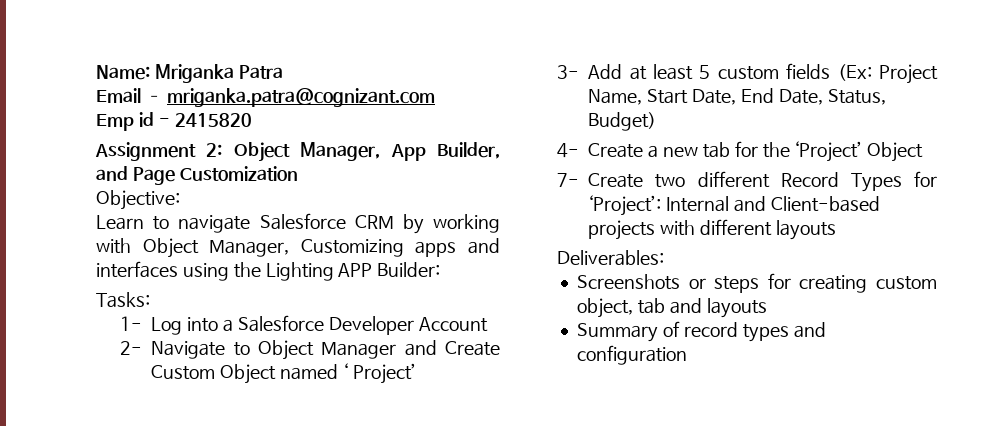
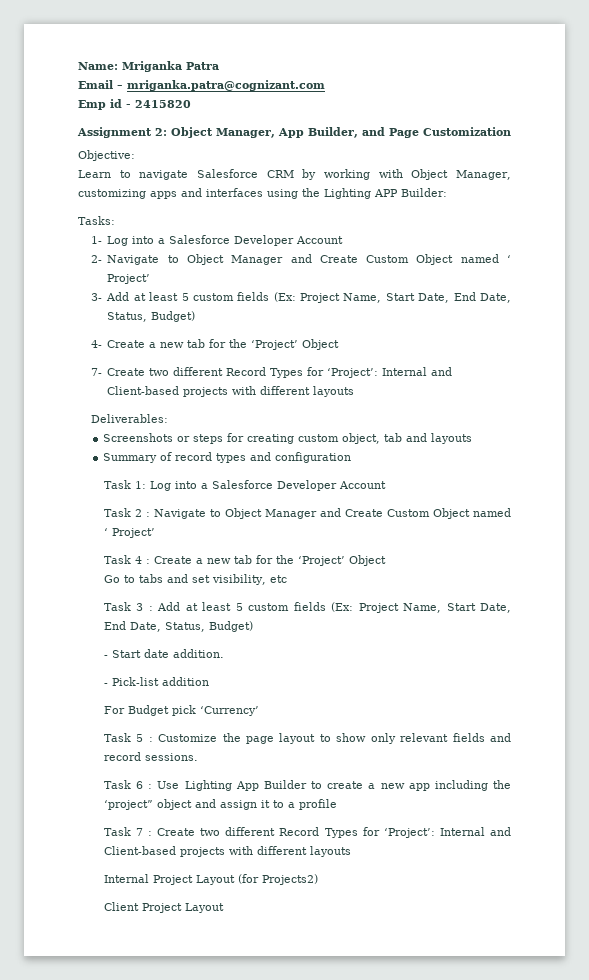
- Learn to navigate Salesforce CRM by working with Object Manager, Customizing apps and interfaces using the Lighting APP Builder:
+ Learn to navigate Salesforce CRM by working with Object Manager, customizing apps and interfaces using the Lighting APP Builder:
+ Task 1: Log into a Salesforce Developer Account
+ Task 2 : Navigate to Object Manager and Create Custom Object named ‘ Project’
+ Task 4 : Create a new tab for the ‘Project’ Object
+ Go to tabs and set visibility, etc
+ Task 3 : Add at least 5 custom fields (Ex: Project Name, Start Date, End Date, Status, Budget)
+ - Start date addition.
+ - Pick-list addition
+ For Budget pick ‘Currency’
+ Task 5 : Customize the page layout to show only relevant fields and record sessions.
+ Task 6 : Use Lighting App Builder to create a new app including the ‘project” object and assign it to a profile
+ Task 7 : Create two different Record Types for ‘Project’: Internal and Client-based projects with different layouts
+ Internal Project Layout (for Projects2)
+ Client Project Layout

